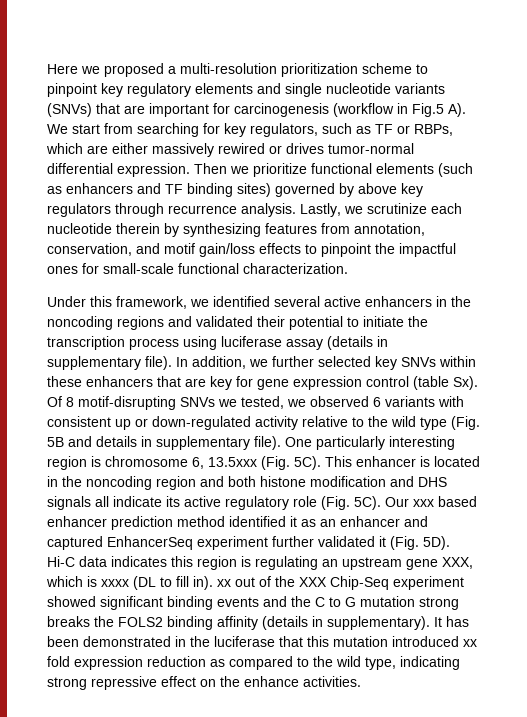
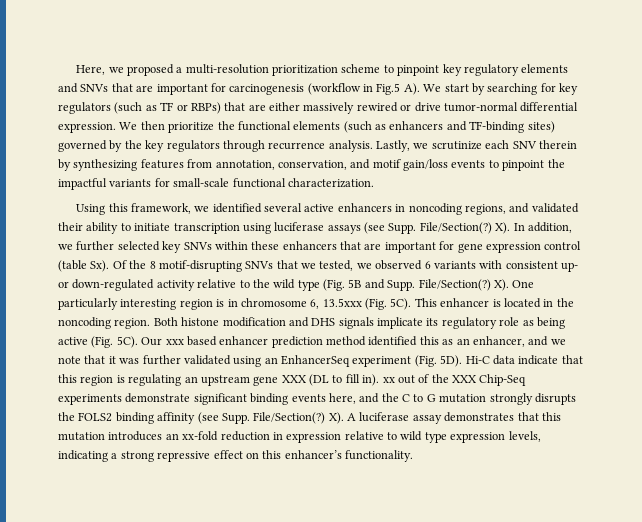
- Here we proposed a multi-resolution prioritization scheme to pinpoint key regulatory elements and single nucleotide variants (SNVs) that are important for carcinogenesis (workflow in Fig.5 A). We start from searching for key regulators, such as TF or RBPs, which are either massively rewired or drives tumor-normal differential expression.
+ Here, we proposed a multi-resolution prioritization scheme to pinpoint key regulatory elements and SNVs that are important for carcinogenesis (workflow in Fig.5 A). We start by searching for key regulators (such as TF or RBPs) that are either massively rewired or drive tumor-normal differential expression.
- Then we prioritize functional elements (such as enhancers and TF binding sites) governed by above key regulators through recurrence analysis.
+ We then prioritize the functional elements (such as enhancers and TF-binding sites) governed by the key regulators through recurrence analysis.
- Lastly, we scrutinize each nucleotide therein by synthesizing features from annotation, conservation, and motif gain/loss effects to pinpoint the impactful ones for small-scale functional characterization.
+ Lastly, we scrutinize each SNV therein by synthesizing features from annotation, conservation, and motif gain/loss events to pinpoint the impactful variants for small-scale functional characterization.
- Under this framework, we identified several active enhancers in the noncoding regions and validated their potential to initiate the transcription process using luciferase assay (details in supplementary file). In addition, we further selected key SNVs within these enhancers that are key for gene expression control (table Sx). Of 8 motif-disrupting SNVs we tested, we observed 6 variants with consistent up or down-regulated activity relative to the wild type (Fig. 5B and details in supplementary file). One particularly interesting region is chromosome 6, 13.5xxx (Fig. 5C).
+ Using this framework, we identified several active enhancers in noncoding regions, and validated their ability to initiate transcription using luciferase assays (see Supp. File/Section(?) X). In addition, we further selected key SNVs within these enhancers that are important for gene expression control (table Sx). Of the 8 motif-disrupting SNVs that we tested, we observed 6 variants with consistent up- or down-regulated activity relative to the wild type (Fig. 5B and Supp. File/Section(?) X). One particularly interesting region is in chromosome 6, 13.5xxx (Fig. 5C).
- This enhancer is located in the noncoding region and both histone modification and DHS signals all indicate its active regulatory role (Fig. 5C).
+ This enhancer is located in the noncoding region. Both histone modification and DHS signals implicate its regulatory role as being active (Fig. 5C).
- Our xxx based enhancer prediction method identified it as an enhancer and captured EnhancerSeq experiment further validated it (Fig. 5D).
+ Our xxx based enhancer prediction method identified this as an enhancer, and we note that it was further validated using an EnhancerSeq experiment (Fig. 5D).
- Hi-C data indicates this region is regulating an upstream gene XXX, which is xxxx (DL to fill in). xx out of the XXX Chip-Seq experiment showed significant binding events and the C to G mutation strong breaks the FOLS2 binding affinity (details in supplementary). It has been demonstrated in the luciferase that this mutation introduced xx fold expression reduction as compared to the wild type, indicating strong repressive effect on the enhance activities.
+ Hi-C data indicate that this region is regulating an upstream gene XXX (DL to fill in). xx out of the XXX Chip-Seq experiments demonstrate significant binding events here, and the C to G mutation strongly disrupts the FOLS2 binding affinity (see Supp. File/Section(?) X). A luciferase assay demonstrates that this mutation introduces an xx-fold reduction in expression relative to wild type expression levels, indicating a strong repressive effect on this enhancer’s functionality.

